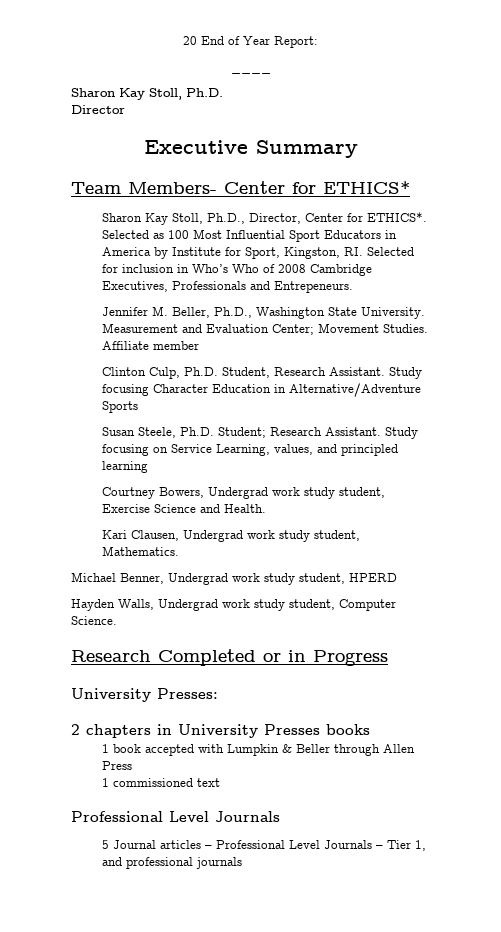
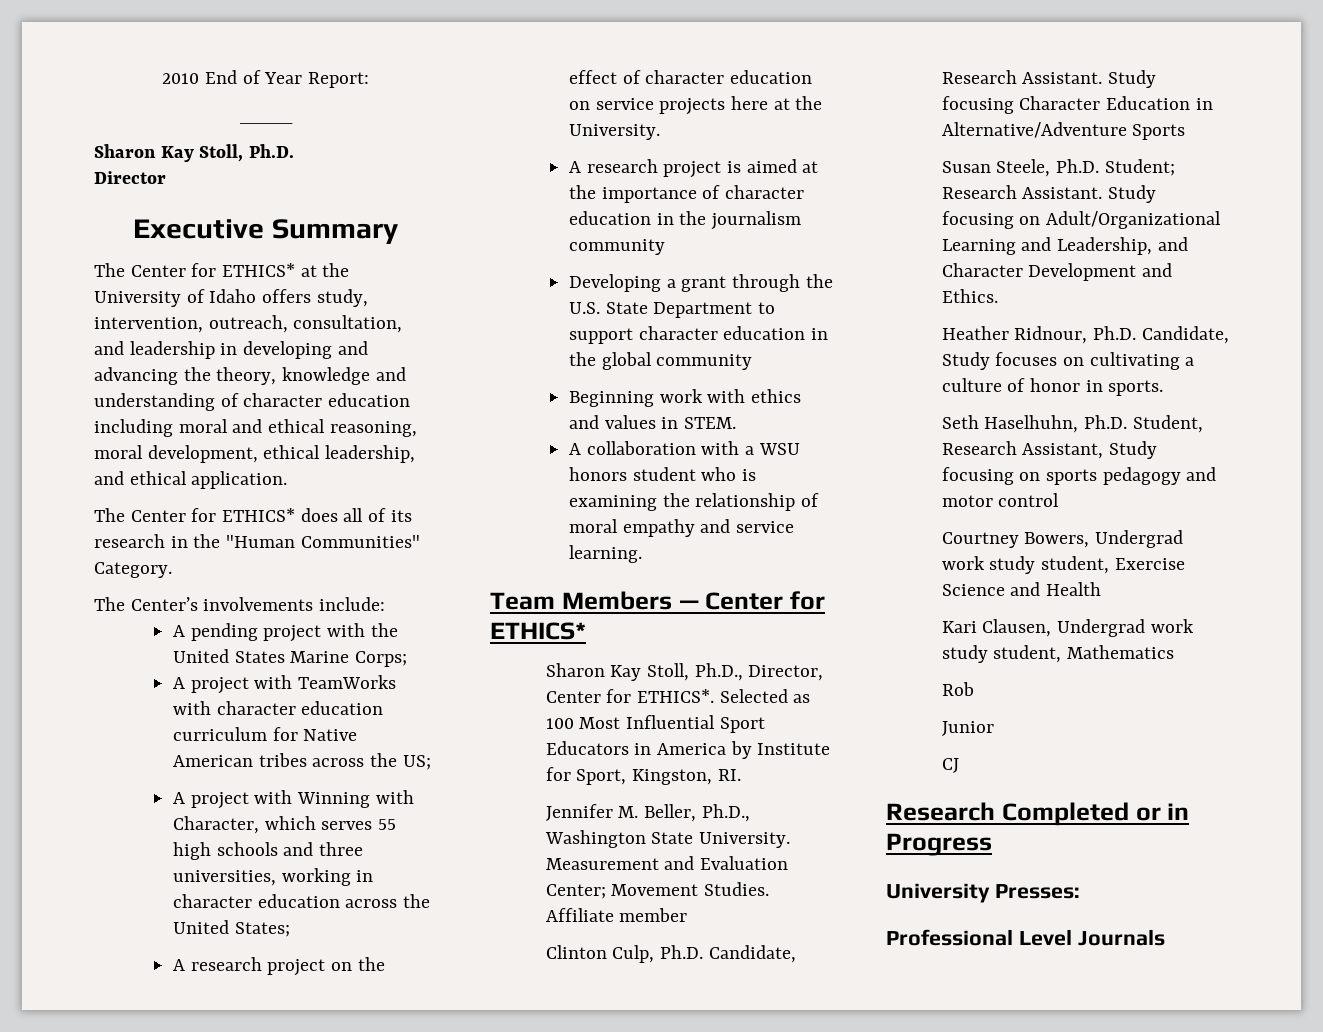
- 20 End of Year Report:
+ 2010 End of Year Report:
+ The Center for ETHICS* at the University of Idaho offers study, intervention, outreach, consultation, and leadership in developing and advancing the theory, knowledge and understanding of character education including moral and ethical reasoning, moral development, ethical leadership, and ethical application.
+ The Center for ETHICS* does all of its research in the "Human Communities" Category.
+ The Center’s involvements include:
+ A pending project with the United States Marine Corps;
+ A project with TeamWorks with character education curriculum for Native American tribes across the US;
+ A project with Winning with Character, which serves 55 high schools and three universities, working in character education across the United States;
+ A research project on the effect of character education on service projects here at the University.
+ A research project is aimed at the importance of character education in the journalism community
+ Developing a grant through the U.S. State Department to support character education in the global community
+ Beginning work with ethics and values in STEM.
+ A collaboration with a WSU honors student who is examining the relationship of moral empathy and service learning.
- Team Members- Center for ETHICS*
+ Team Members — Center for ETHICS*
- Selected as 100 Most Influential Sport Educators in America by Institute for Sport, Kingston, RI. Selected for inclusion in Who’s Who of 2008 Cambridge Executives, Professionals and Entrepeneurs.
+ Selected as 100 Most Influential Sport Educators in America by Institute for Sport, Kingston, RI.
- Clinton Culp, Ph.D. Student, Research Assistant.
+ Clinton Culp, Ph.D. Candidate, Research Assistant.
- Study focusing on Service Learning, values, and principled learning
+ Study focusing on Adult/Organizational Learning and Leadership, and Character Development and Ethics.
+ Heather Ridnour, Ph.D. Candidate, Study focuses on cultivating a culture of honor in sports.
+ Seth Haselhuhn, Ph.D. Student, Research Assistant, Study focusing on sports pedagogy and motor control
- Courtney Bowers, Undergrad work study student, Exercise Science and Health.
+ Courtney Bowers, Undergrad work study student, Exercise Science and Health
- Kari Clausen, Undergrad work study student, Mathematics.
- Michael Benner, Undergrad work study student, HPERD
- Hayden Walls, Undergrad work study student, Computer Science.
+ Kari Clausen, Undergrad work study student, Mathematics
+ Rob
+ Junior
+ CJ
- 2 chapters in University Presses books
- 1 book accepted with Lumpkin & Beller through Allen Press
- 1 commissioned text
  Professional Level Journals
- 5 Journal articles – Professional Level Journals – Tier 1, and professional journals

